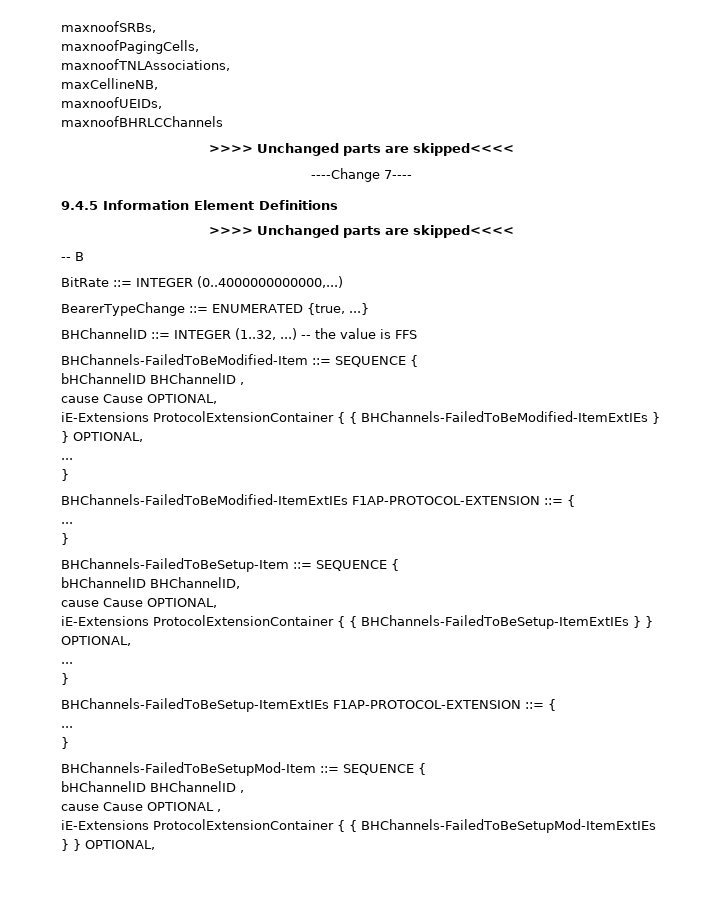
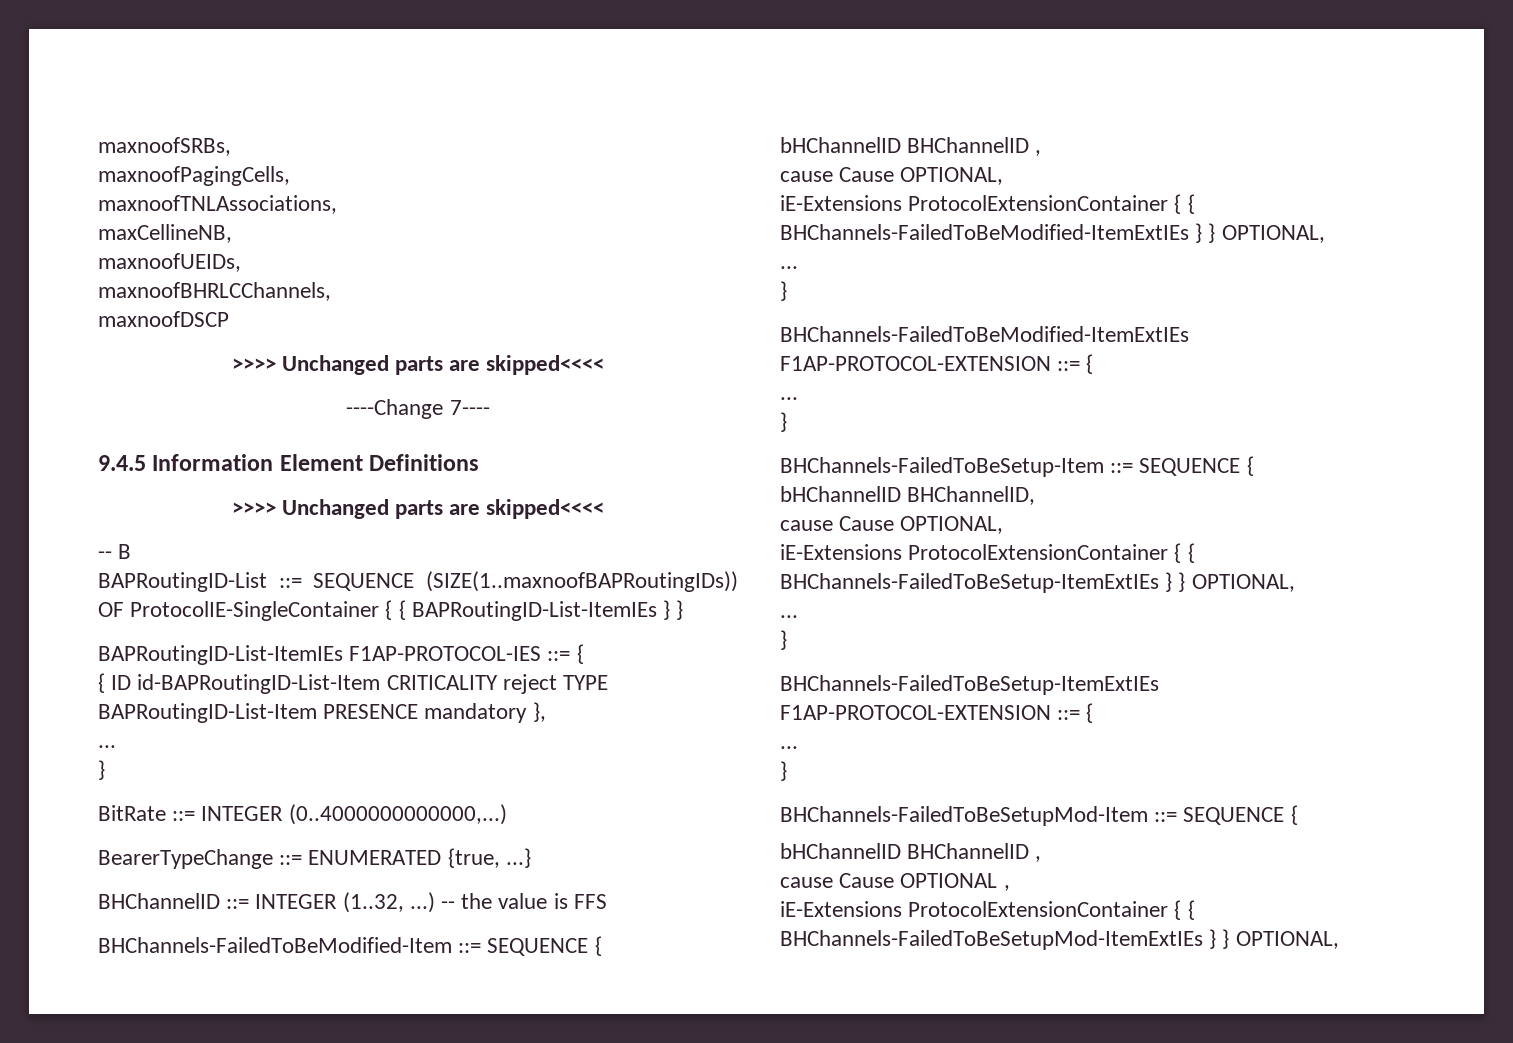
- maxnoofBHRLCChannels
+ maxnoofBHRLCChannels,
+ maxnoofDSCP
+ BAPRoutingID-List ::= SEQUENCE (SIZE(1..maxnoofBAPRoutingIDs)) OF ProtocolIE-SingleContainer { { BAPRoutingID-List-ItemIEs } }
+ BAPRoutingID-List-ItemIEs F1AP-PROTOCOL-IES ::= {
+ { ID id-BAPRoutingID-List-Item CRITICALITY reject TYPE BAPRoutingID-List-Item PRESENCE mandatory },
+ ...
+ }

